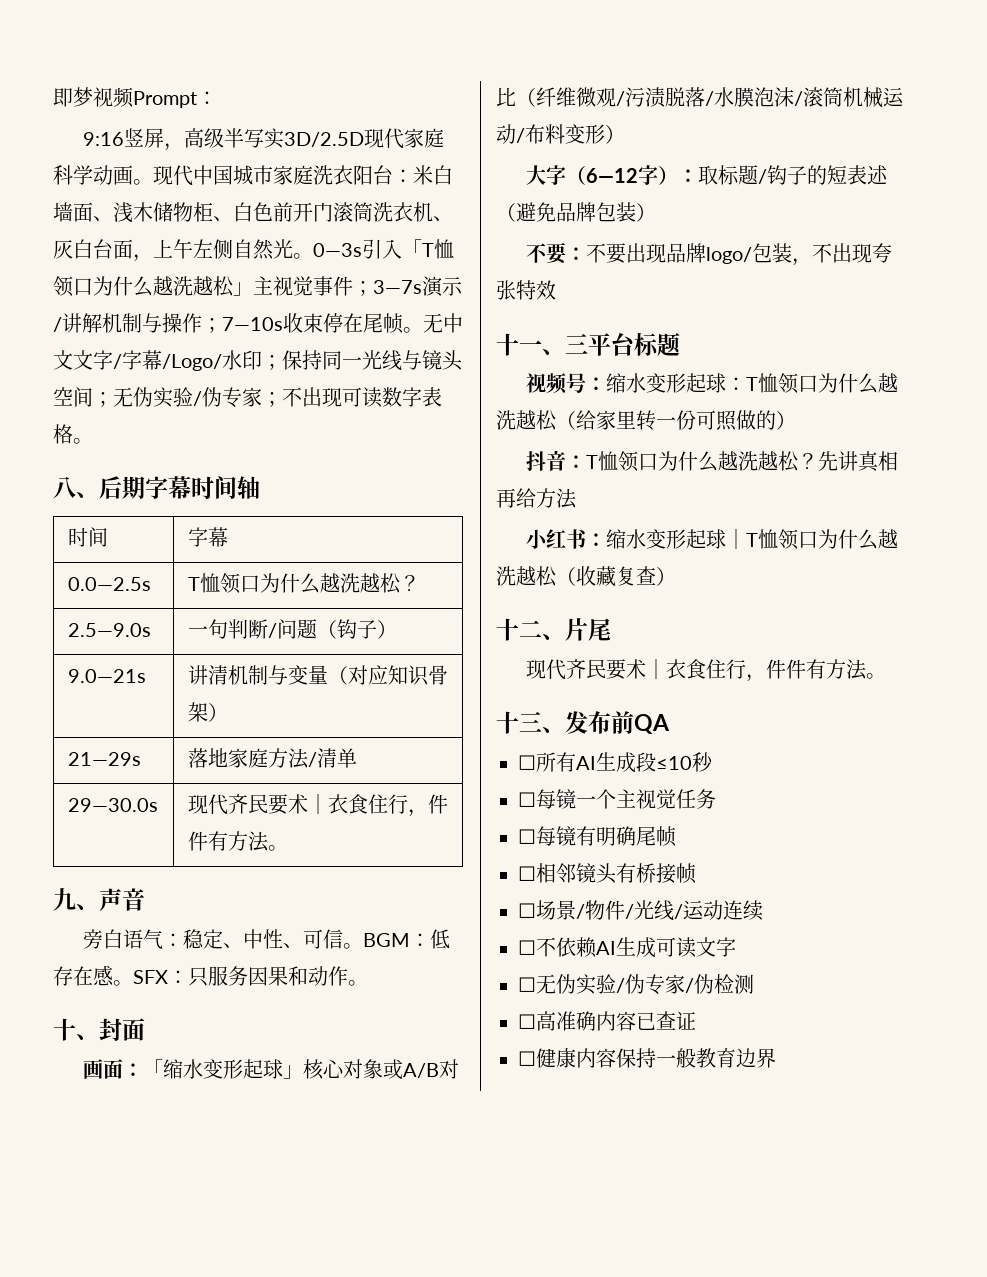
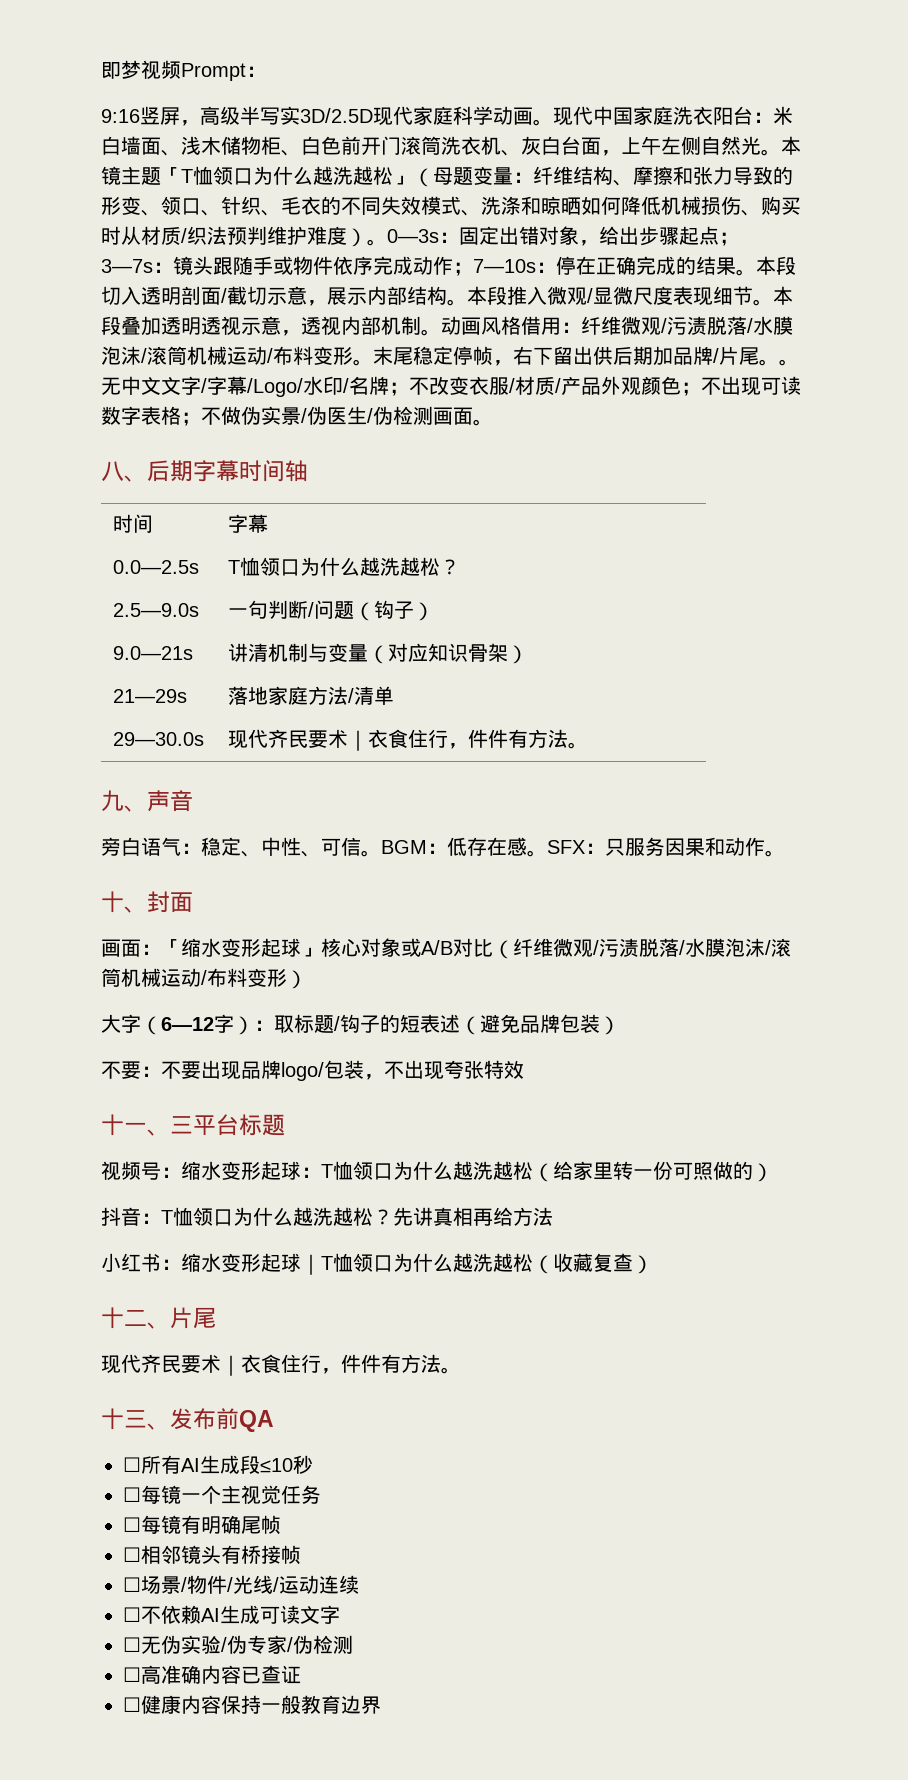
- 现代中国城市家庭洗衣阳台：米白墙面、浅木储物柜、白色前开门滚筒洗衣机、灰白台面，上午左侧自然光。
+ 现代中国家庭洗衣阳台：米白墙面、浅木储物柜、白色前开门滚筒洗衣机、灰白台面，上午左侧自然光。
- 0—3s引入「T恤领口为什么越洗越松」主视觉事件；3—7s演示/讲解机制与操作；7—10s收束停在尾帧。
+ 本镜主题「T恤领口为什么越洗越松」（母题变量：纤维结构、摩擦和张力导致的形变、领口、针织、毛衣的不同失效模式、洗涤和晾晒如何降低机械损伤、购买时从材质/织法预判维护难度）。0—3s：固定出错对象，给出步骤起点；3—7s：镜头跟随手或物件依序完成动作；7—10s：停在正确完成的结果。本段切入透明剖面/截切示意，展示内部结构。本段推入微观/显微尺度表现细节。本段叠加透明透视示意，透视内部机制。动画风格借用：纤维微观/污渍脱落/水膜泡沫/滚筒机械运动/布料变形。末尾稳定停帧，右下留出供后期加品牌/片尾。。
- 无中文文字/字幕/Logo/水印；保持同一光线与镜头空间；无伪实验/伪专家；不出现可读数字表格。
+ 无中文文字/字幕/Logo/水印/名牌；不改变衣服/材质/产品外观颜色；不出现可读数字表格；不做伪实景/伪医生/伪检测画面。

